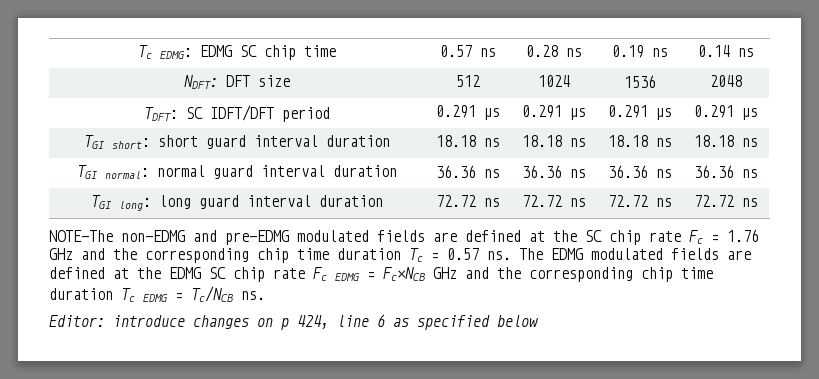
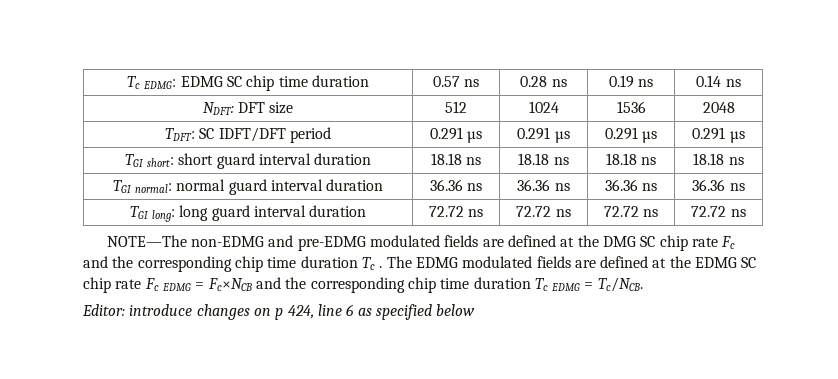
- Tc EDMG: EDMG SC chip time | 0.57 ns | 0.28 ns | 0.19 ns | 0.14 ns
+ Tc EDMG: EDMG SC chip time duration | 0.57 ns | 0.28 ns | 0.19 ns | 0.14 ns
- NOTE—The non-EDMG and pre-EDMG modulated fields are defined at the SC chip rate Fc = 1.76 GHz and the corresponding chip time duration Tc = 0.57 ns.
+ NOTE—The non-EDMG and pre-EDMG modulated fields are defined at the DMG SC chip rate Fc and the corresponding chip time duration Tc .
- The EDMG modulated fields are defined at the EDMG SC chip rate Fc EDMG = Fc×NCB GHz and the corresponding chip time duration Tc EDMG = Tc/NCB ns.
+ The EDMG modulated fields are defined at the EDMG SC chip rate Fc EDMG = Fc×NCB and the corresponding chip time duration Tc EDMG = Tc/NCB.

